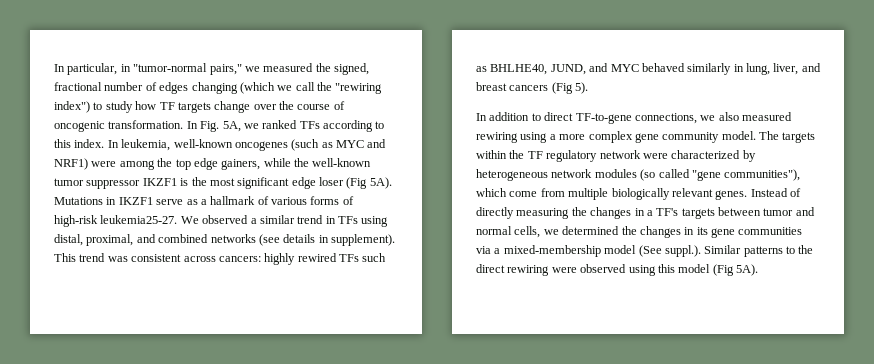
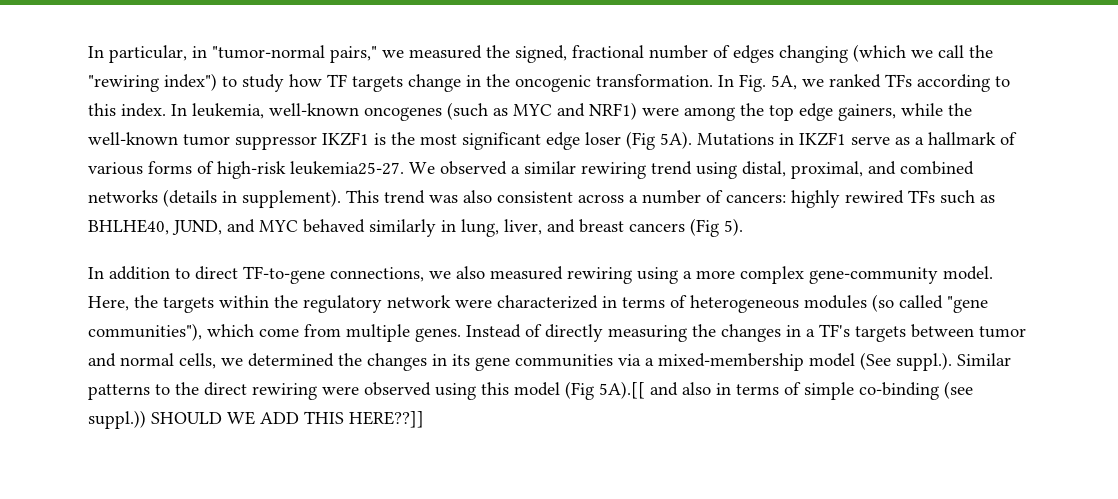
- In particular, in "tumor-normal pairs," we measured the signed, fractional number of edges changing (which we call the "rewiring index") to study how TF targets change over the course of oncogenic transformation.
+ In particular, in "tumor-normal pairs," we measured the signed, fractional number of edges changing (which we call the "rewiring index") to study how TF targets change in the oncogenic transformation.
- We observed a similar trend in TFs using distal, proximal, and combined networks (see details in supplement).
+ We observed a similar rewiring trend using distal, proximal, and combined networks (details in supplement).
- This trend was consistent across cancers: highly rewired TFs such as BHLHE40, JUND, and MYC behaved similarly in lung, liver, and breast cancers (Fig 5).
+ This trend was also consistent across a number of cancers: highly rewired TFs such as BHLHE40, JUND, and MYC behaved similarly in lung, liver, and breast cancers (Fig 5).
- In addition to direct TF-to-gene connections, we also measured rewiring using a more complex gene community model. The targets within the TF regulatory network were characterized by heterogeneous network modules (so called "gene communities"), which come from multiple biologically relevant genes.
+ In addition to direct TF-to-gene connections, we also measured rewiring using a more complex gene-community model. Here, the targets within the regulatory network were characterized in terms of heterogeneous modules (so called "gene communities"), which come from multiple genes.
- Instead of directly measuring the changes in a TF's targets between tumor and normal cells, we determined the changes in its gene communities via a mixed-membership model (See suppl.). Similar patterns to the direct rewiring were observed using this model (Fig 5A).
+ Instead of directly measuring the changes in a TF's targets between tumor and normal cells, we determined the changes in its gene communities via a mixed-membership model (See suppl.). Similar patterns to the direct rewiring were observed using this model (Fig 5A).[[ and also in terms of simple co-binding (see suppl.)) SHOULD WE ADD THIS HERE??]]

